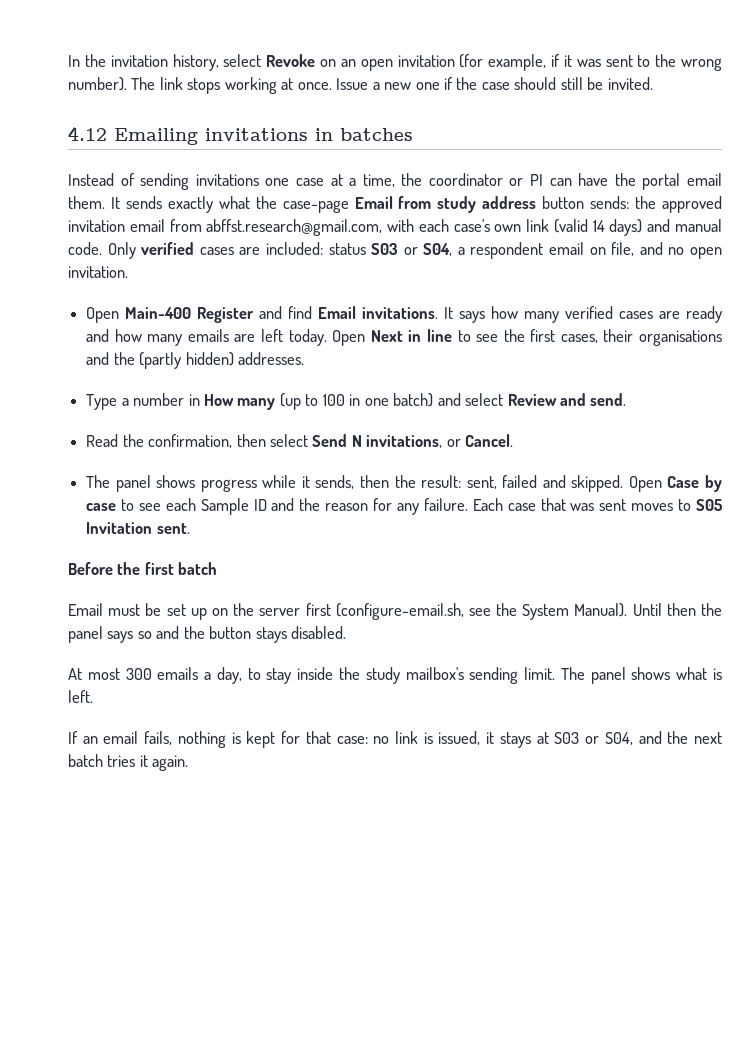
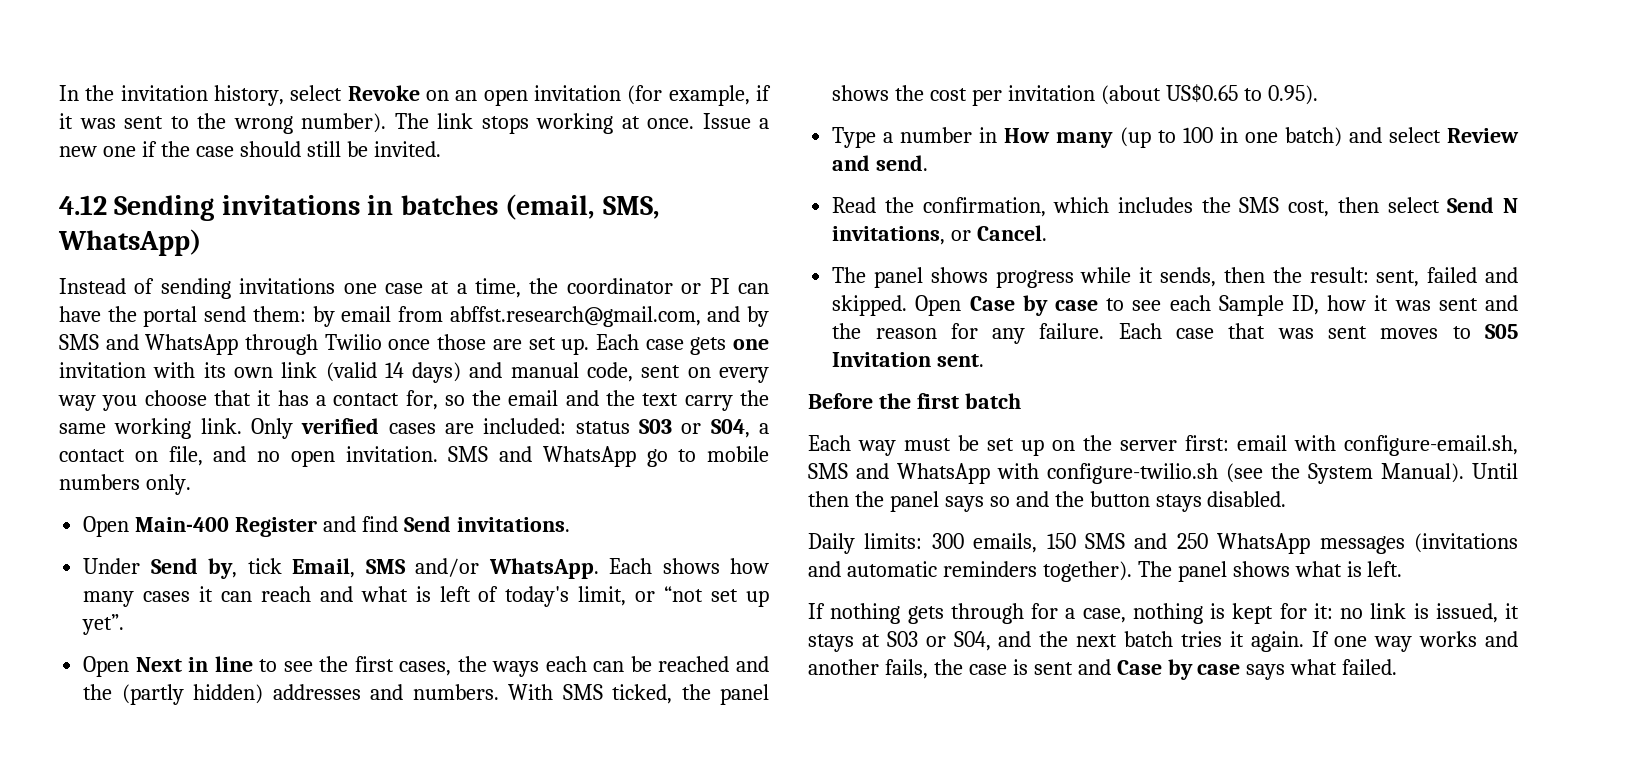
- 4.12 Emailing invitations in batches
+ 4.12 Sending invitations in batches (email, SMS, WhatsApp)
- Instead of sending invitations one case at a time, the coordinator or PI can have the portal email them. It sends exactly what the case-page Email from study address button sends: the approved invitation email from abffst.research@gmail.com, with each case's own link (valid 14 days) and manual code.
+ Instead of sending invitations one case at a time, the coordinator or PI can have the portal send them: by email from abffst.research@gmail.com, and by SMS and WhatsApp through Twilio once those are set up. Each case gets one invitation with its own link (valid 14 days) and manual code, sent on every way you choose that it has a contact for, so the email and the text carry the same working link.
- Only verified cases are included: status S03 or S04, a respondent email on file, and no open invitation.
+ Only verified cases are included: status S03 or S04, a contact on file, and no open invitation. SMS and WhatsApp go to mobile numbers only.
- Open Main-400 Register and find Email invitations. It says how many verified cases are ready and how many emails are left today. Open Next in line to see the first cases, their organisations and the (partly hidden) addresses.
+ Open Main-400 Register and find Send invitations.
+ Under Send by, tick Email, SMS and/or WhatsApp. Each shows how many cases it can reach and what is left of today's limit, or “not set up yet”.
+ Open Next in line to see the first cases, the ways each can be reached and the (partly hidden) addresses and numbers. With SMS ticked, the panel shows the cost per invitation (about US$0.65 to 0.95).
- Read the confirmation, then select Send N invitations, or Cancel.
+ Read the confirmation, which includes the SMS cost, then select Send N invitations, or Cancel.
- Open Case by case to see each Sample ID and the reason for any failure.
+ Open Case by case to see each Sample ID, how it was sent and the reason for any failure.
- Email must be set up on the server first (configure-email.sh, see the System Manual).
+ Each way must be set up on the server first: email with configure-email.sh, SMS and WhatsApp with configure-twilio.sh (see the System Manual).
- At most 300 emails a day, to stay inside the study mailbox's sending limit.
+ Daily limits: 300 emails, 150 SMS and 250 WhatsApp messages (invitations and automatic reminders together).
- If an email fails, nothing is kept for that case: no link is issued, it stays at S03 or S04, and the next batch tries it again.
+ If nothing gets through for a case, nothing is kept for it: no link is issued, it stays at S03 or S04, and the next batch tries it again.
+ If one way works and another fails, the case is sent and Case by case says what failed.

